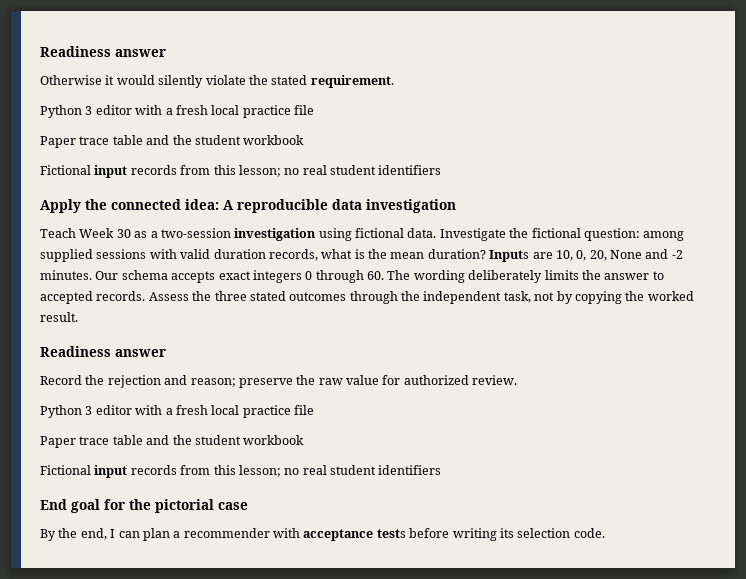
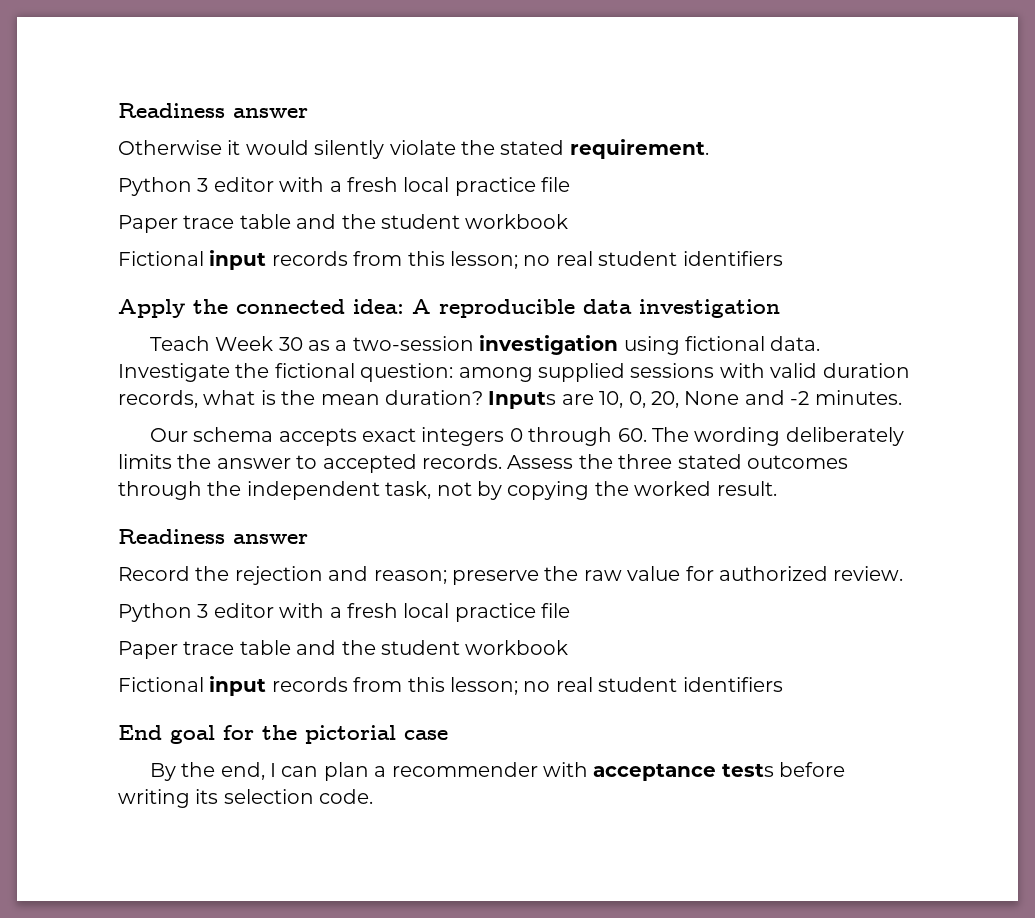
- Inputs are 10, 0, 20, None and -2 minutes. Our schema accepts exact integers 0 through 60. The wording deliberately limits the answer to accepted records.
+ Inputs are 10, 0, 20, None and -2 minutes.
+ Our schema accepts exact integers 0 through 60. The wording deliberately limits the answer to accepted records.

